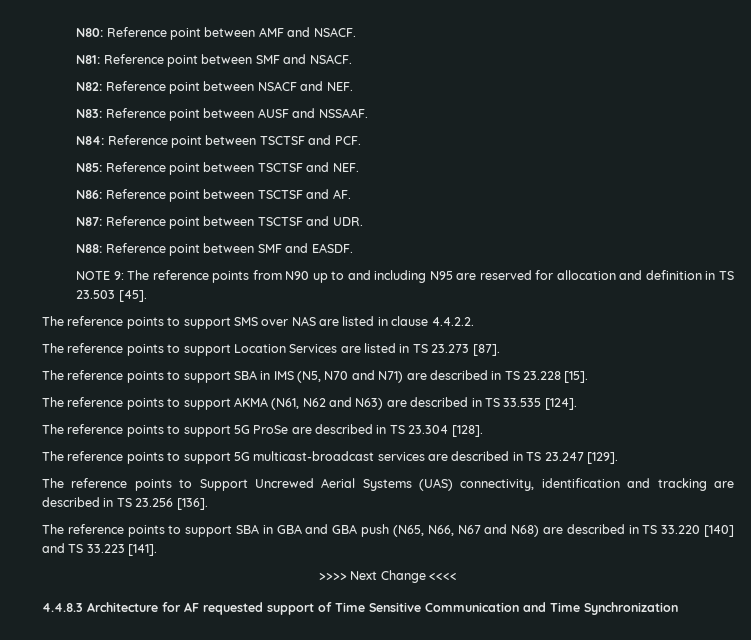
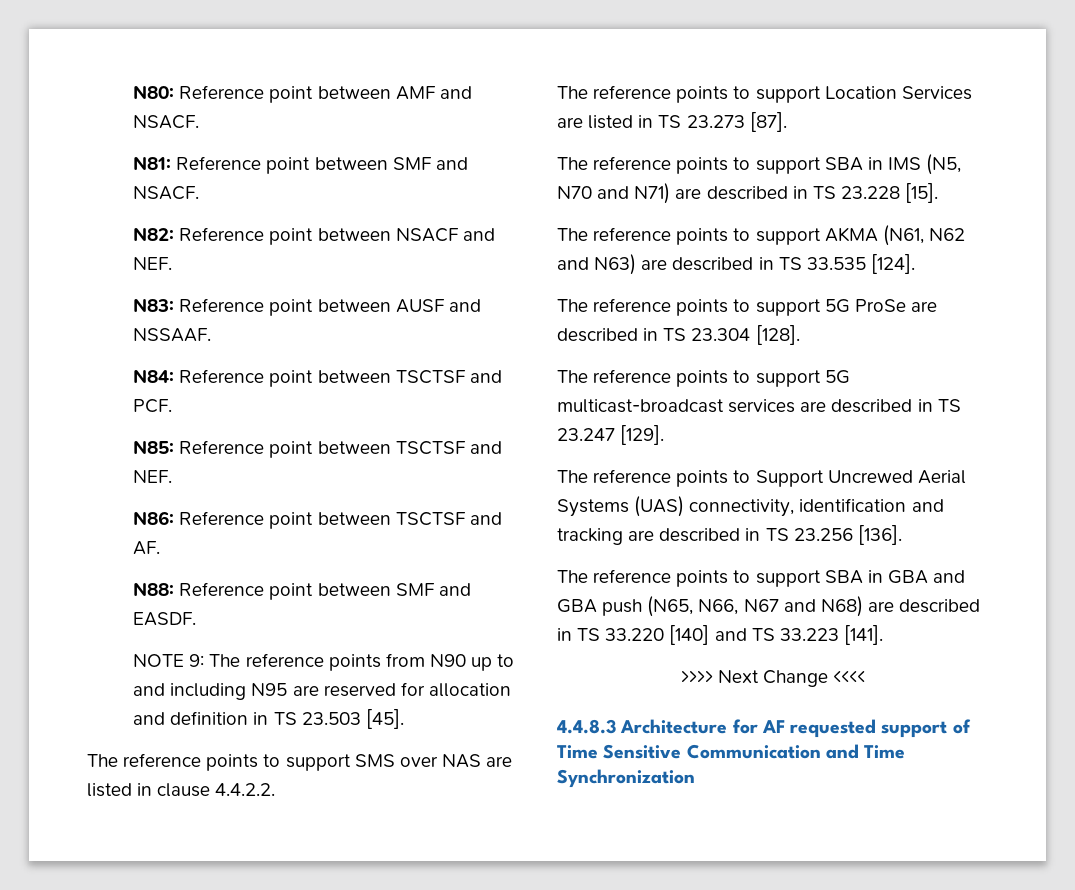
- N87: Reference point between TSCTSF and UDR.

